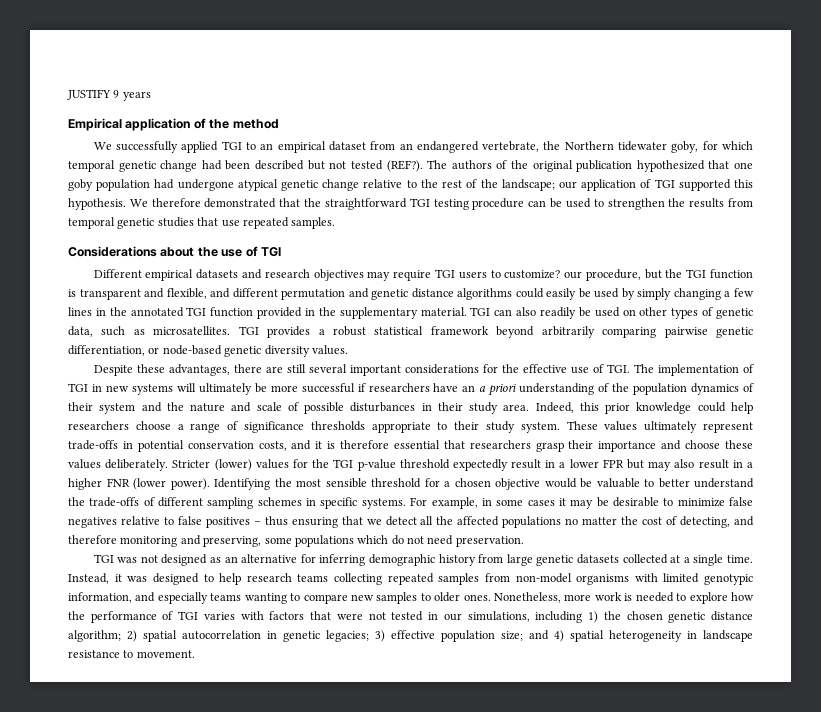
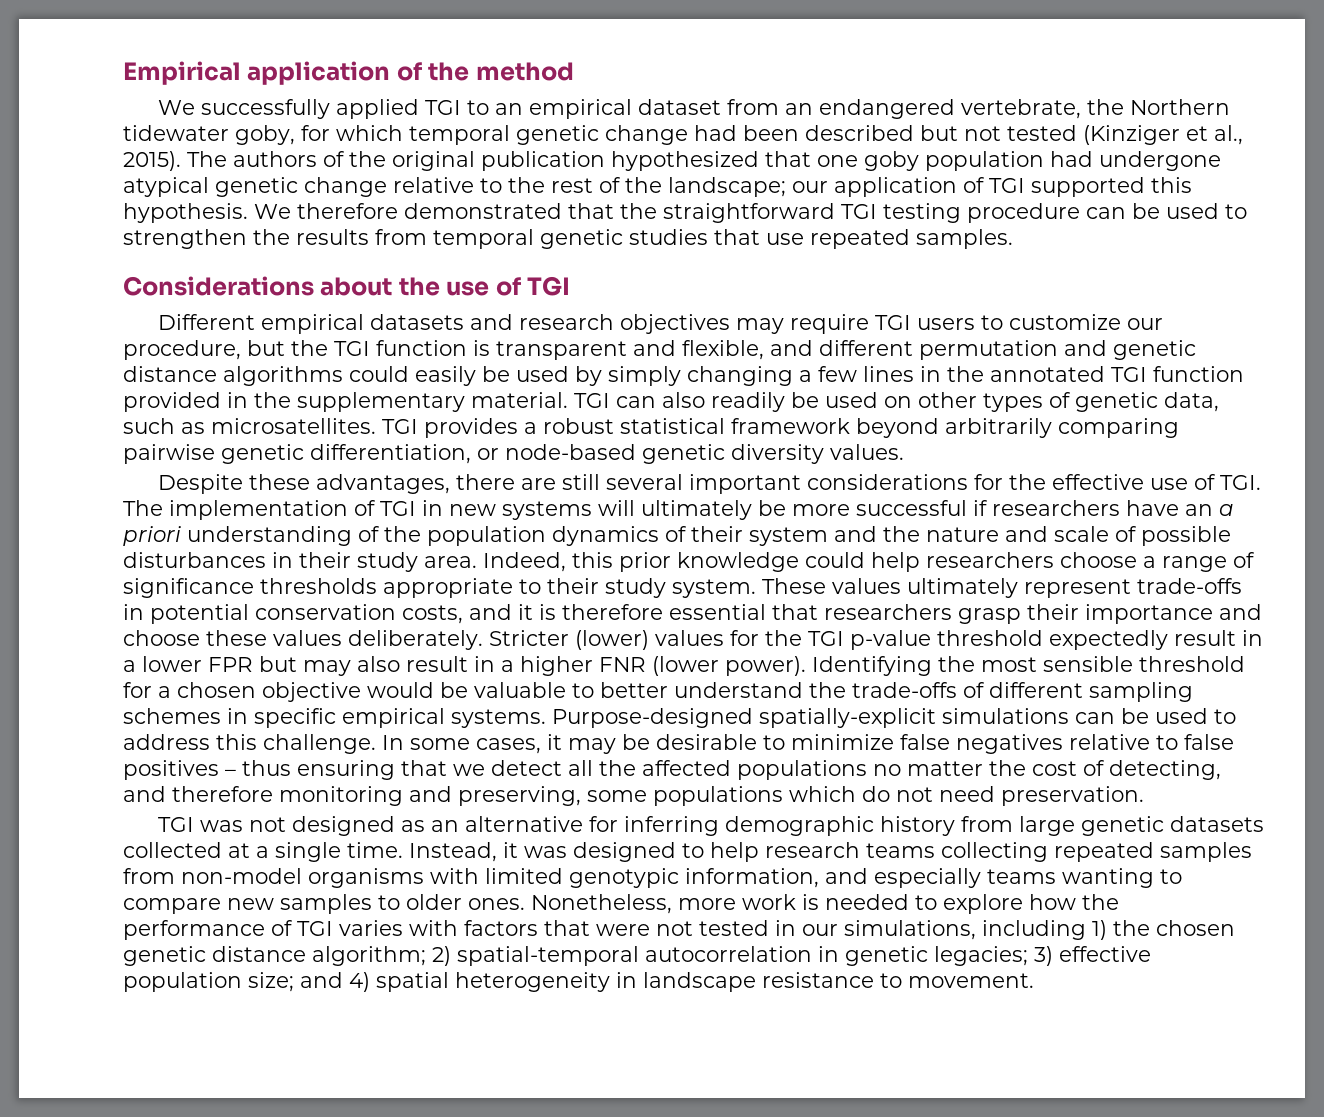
- JUSTIFY 9 years
- We successfully applied TGI to an empirical dataset from an endangered vertebrate, the Northern tidewater goby, for which temporal genetic change had been described but not tested (REF?).
+ We successfully applied TGI to an empirical dataset from an endangered vertebrate, the Northern tidewater goby, for which temporal genetic change had been described but not tested (Kinziger et al., 2015).
- Different empirical datasets and research objectives may require TGI users to customize? our procedure, but the TGI function is transparent and flexible, and different permutation and genetic distance algorithms could easily be used by simply changing a few lines in the annotated TGI function provided in the supplementary material.
+ Different empirical datasets and research objectives may require TGI users to customize our procedure, but the TGI function is transparent and flexible, and different permutation and genetic distance algorithms could easily be used by simply changing a few lines in the annotated TGI function provided in the supplementary material.
- Identifying the most sensible threshold for a chosen objective would be valuable to better understand the trade-offs of different sampling schemes in specific systems. For example, in some cases it may be desirable to minimize false negatives relative to false positives – thus ensuring that we detect all the affected populations no matter the cost of detecting, and therefore monitoring and preserving, some populations which do not need preservation.
+ Identifying the most sensible threshold for a chosen objective would be valuable to better understand the trade-offs of different sampling schemes in specific empirical systems. Purpose-designed spatially-explicit simulations can be used to address this challenge. In some cases, it may be desirable to minimize false negatives relative to false positives – thus ensuring that we detect all the affected populations no matter the cost of detecting, and therefore monitoring and preserving, some populations which do not need preservation.
- Nonetheless, more work is needed to explore how the performance of TGI varies with factors that were not tested in our simulations, including 1) the chosen genetic distance algorithm; 2) spatial autocorrelation in genetic legacies; 3) effective population size; and 4) spatial heterogeneity in landscape resistance to movement.
+ Nonetheless, more work is needed to explore how the performance of TGI varies with factors that were not tested in our simulations, including 1) the chosen genetic distance algorithm; 2) spatial-temporal autocorrelation in genetic legacies; 3) effective population size; and 4) spatial heterogeneity in landscape resistance to movement.

